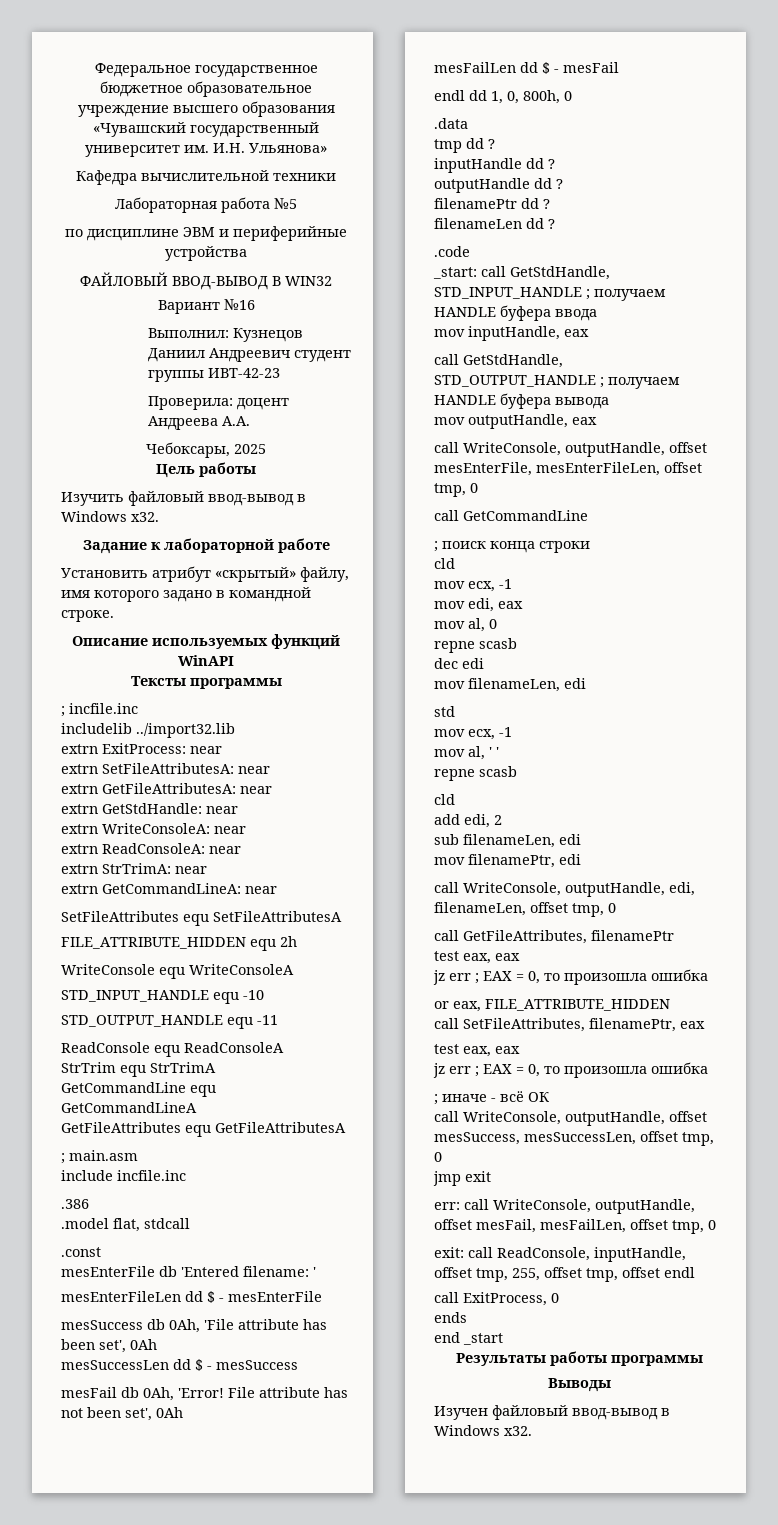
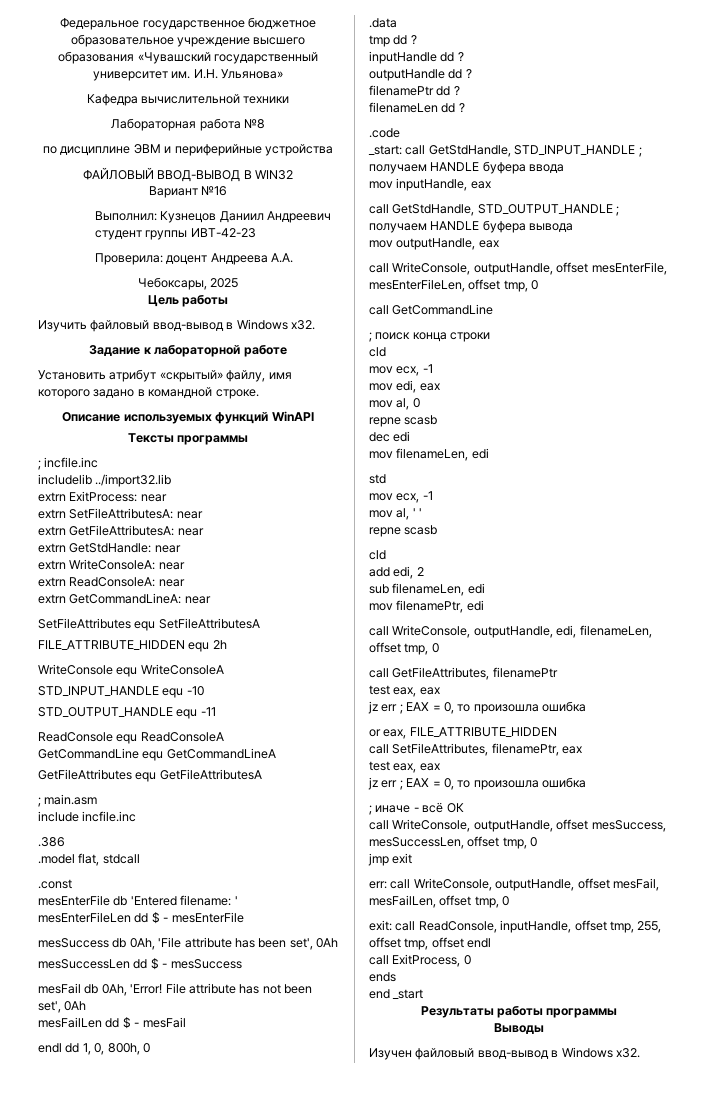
- Лабораторная работа №5
+ Лабораторная работа №8
- extrn StrTrimA: near
- StrTrim equ StrTrimA

